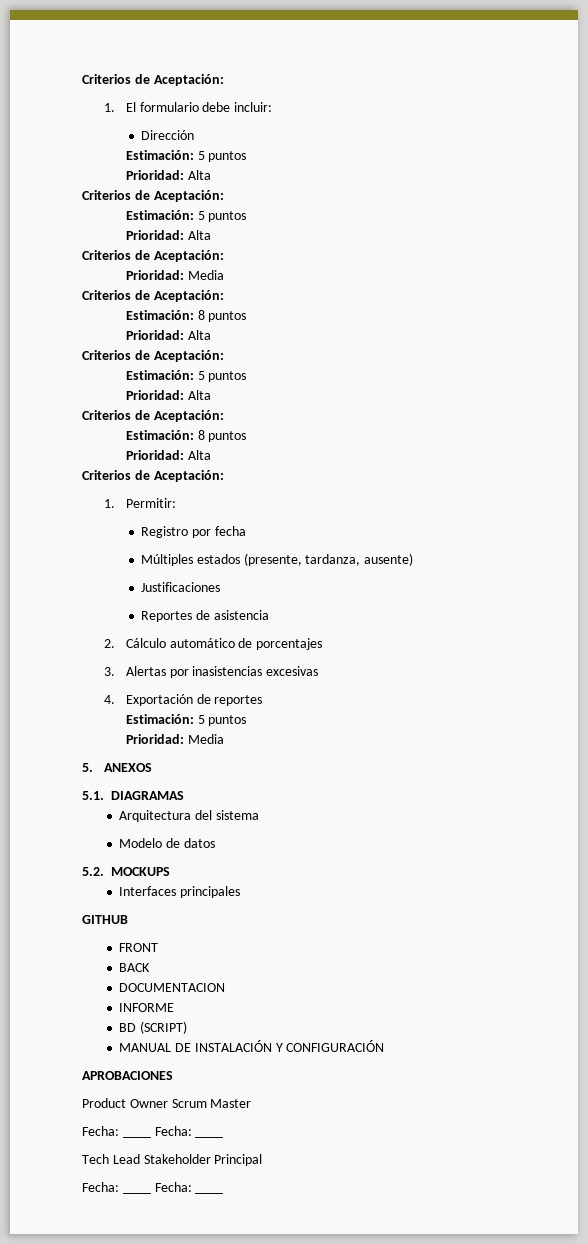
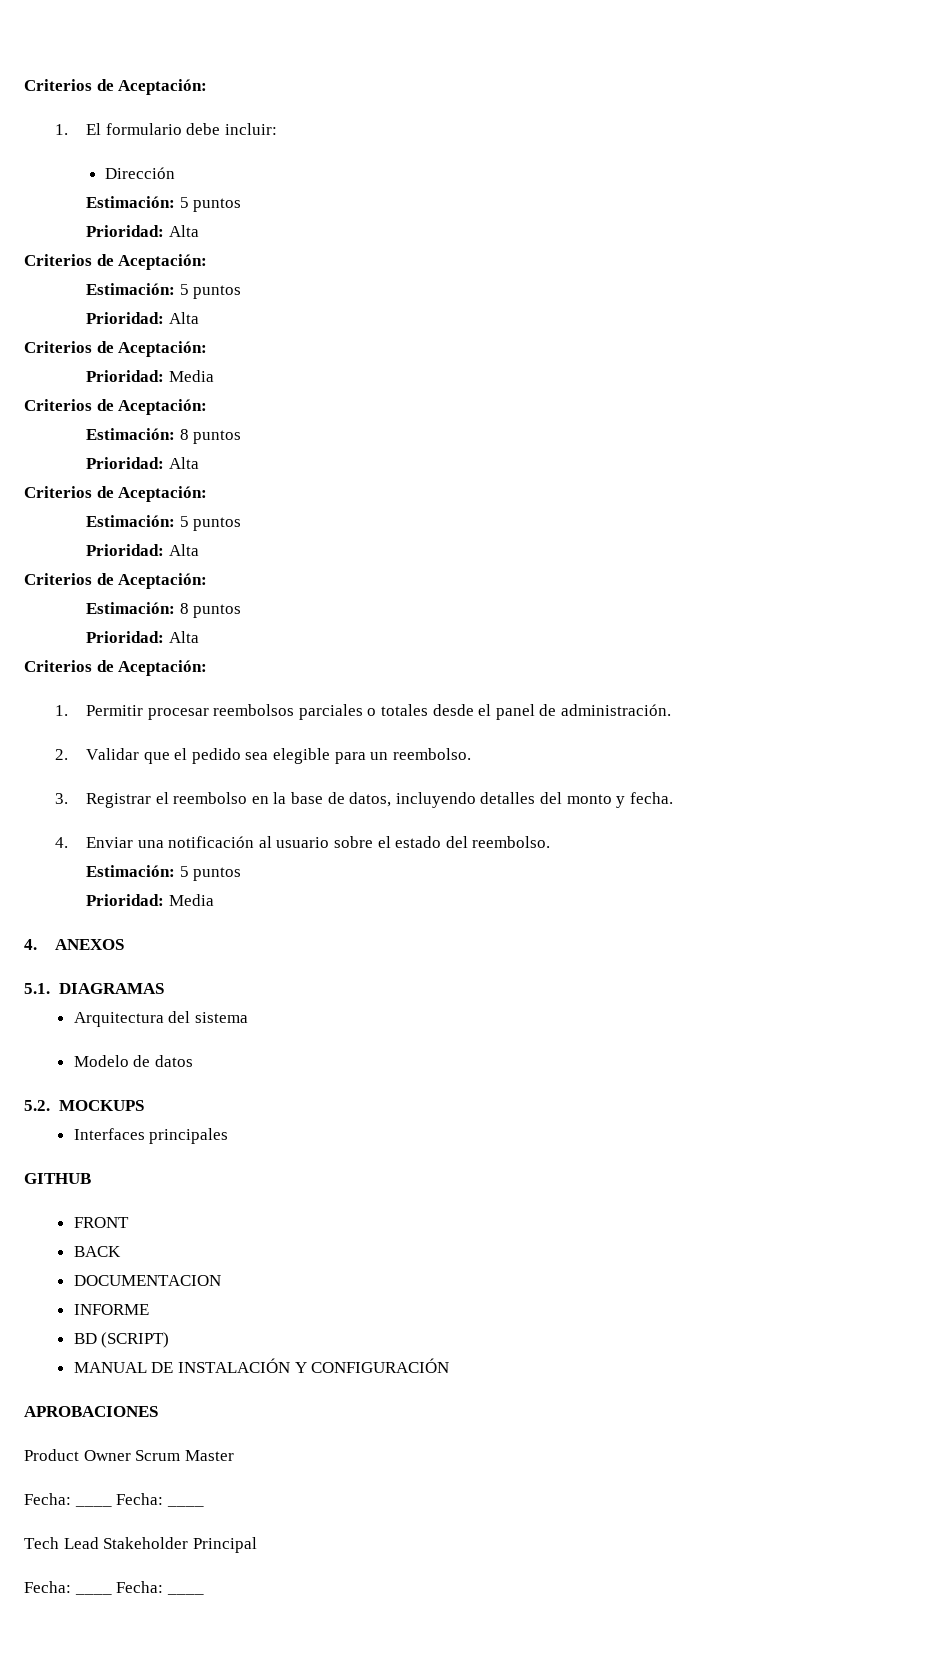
- 1. Permitir:
- Registro por fecha
- Múltiples estados (presente, tardanza, ausente)
- Justificaciones
- Reportes de asistencia
- 2. Cálculo automático de porcentajes
- 3. Alertas por inasistencias excesivas
- 4. Exportación de reportes
+ 1. Permitir procesar reembolsos parciales o totales desde el panel de administración.
+ 2. Validar que el pedido sea elegible para un reembolso.
+ 3. Registrar el reembolso en la base de datos, incluyendo detalles del monto y fecha.
+ 4. Enviar una notificación al usuario sobre el estado del reembolso.
- 5. ANEXOS
+ 4. ANEXOS

